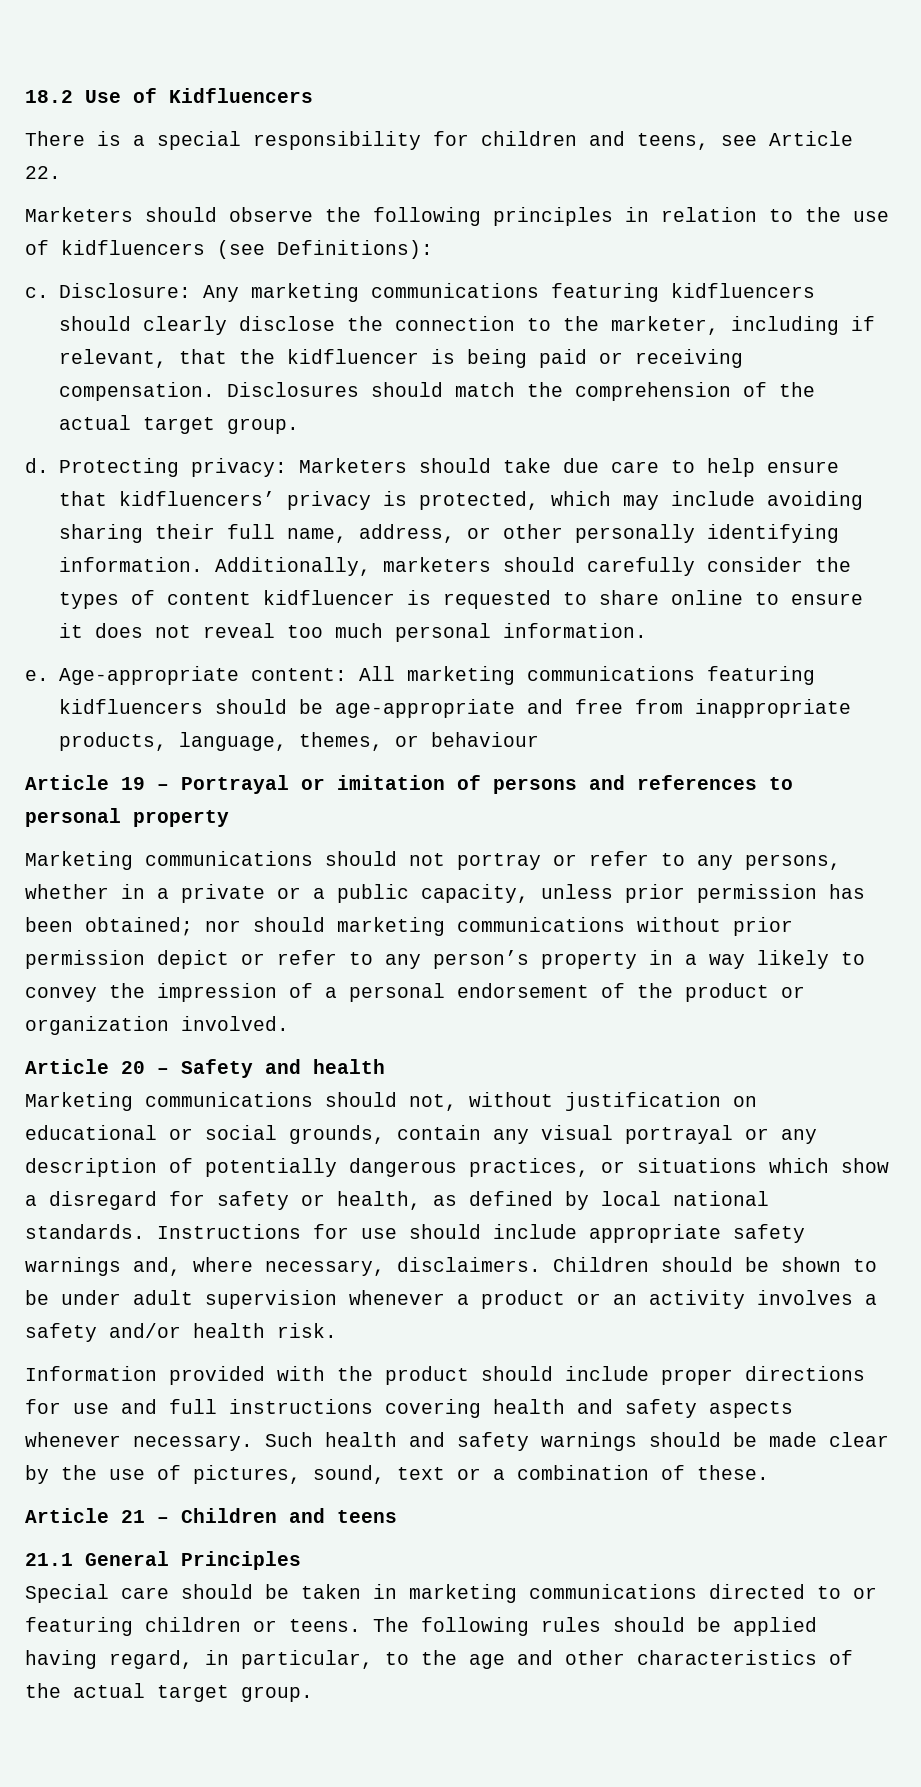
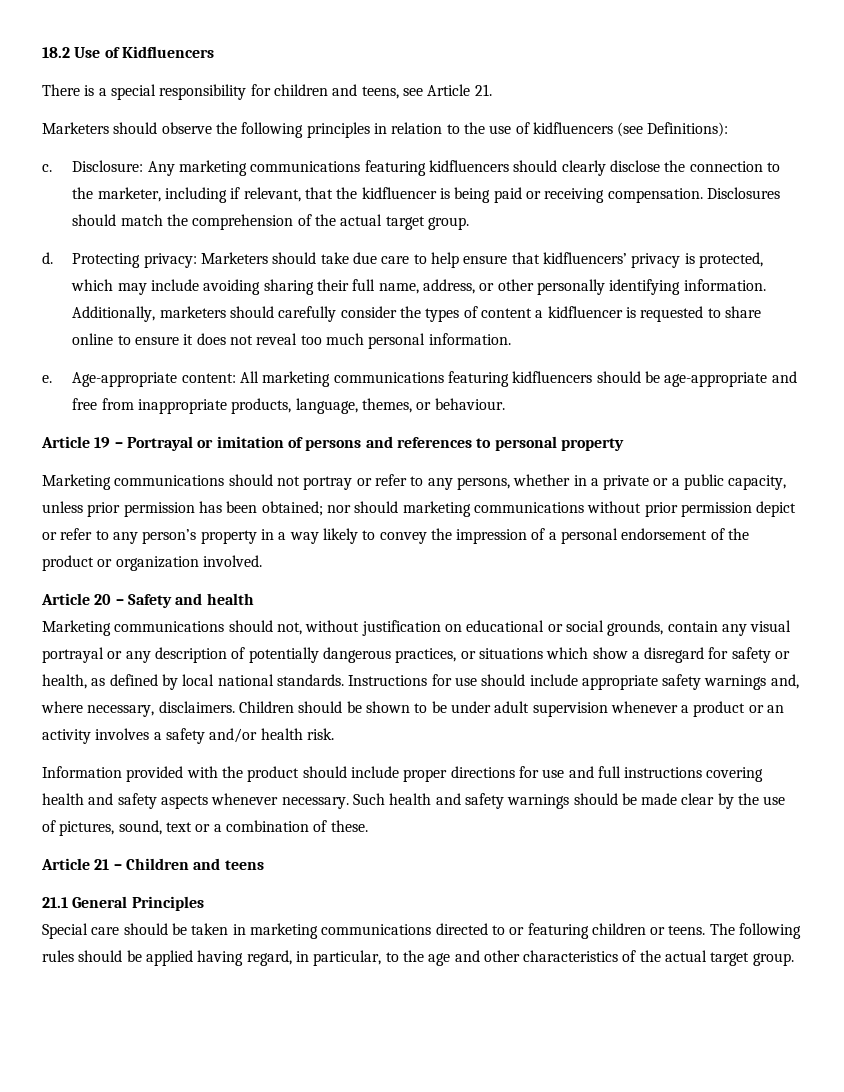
- There is a special responsibility for children and teens, see Article 22.
+ There is a special responsibility for children and teens, see Article 21.
- Additionally, marketers should carefully consider the types of content kidfluencer is requested to share online to ensure it does not reveal too much personal information.
+ Additionally, marketers should carefully consider the types of content a kidfluencer is requested to share online to ensure it does not reveal too much personal information.
- Age-appropriate content: All marketing communications featuring kidfluencers should be age-appropriate and free from inappropriate products, language, themes, or behaviour
+ Age-appropriate content: All marketing communications featuring kidfluencers should be age-appropriate and free from inappropriate products, language, themes, or behaviour.

